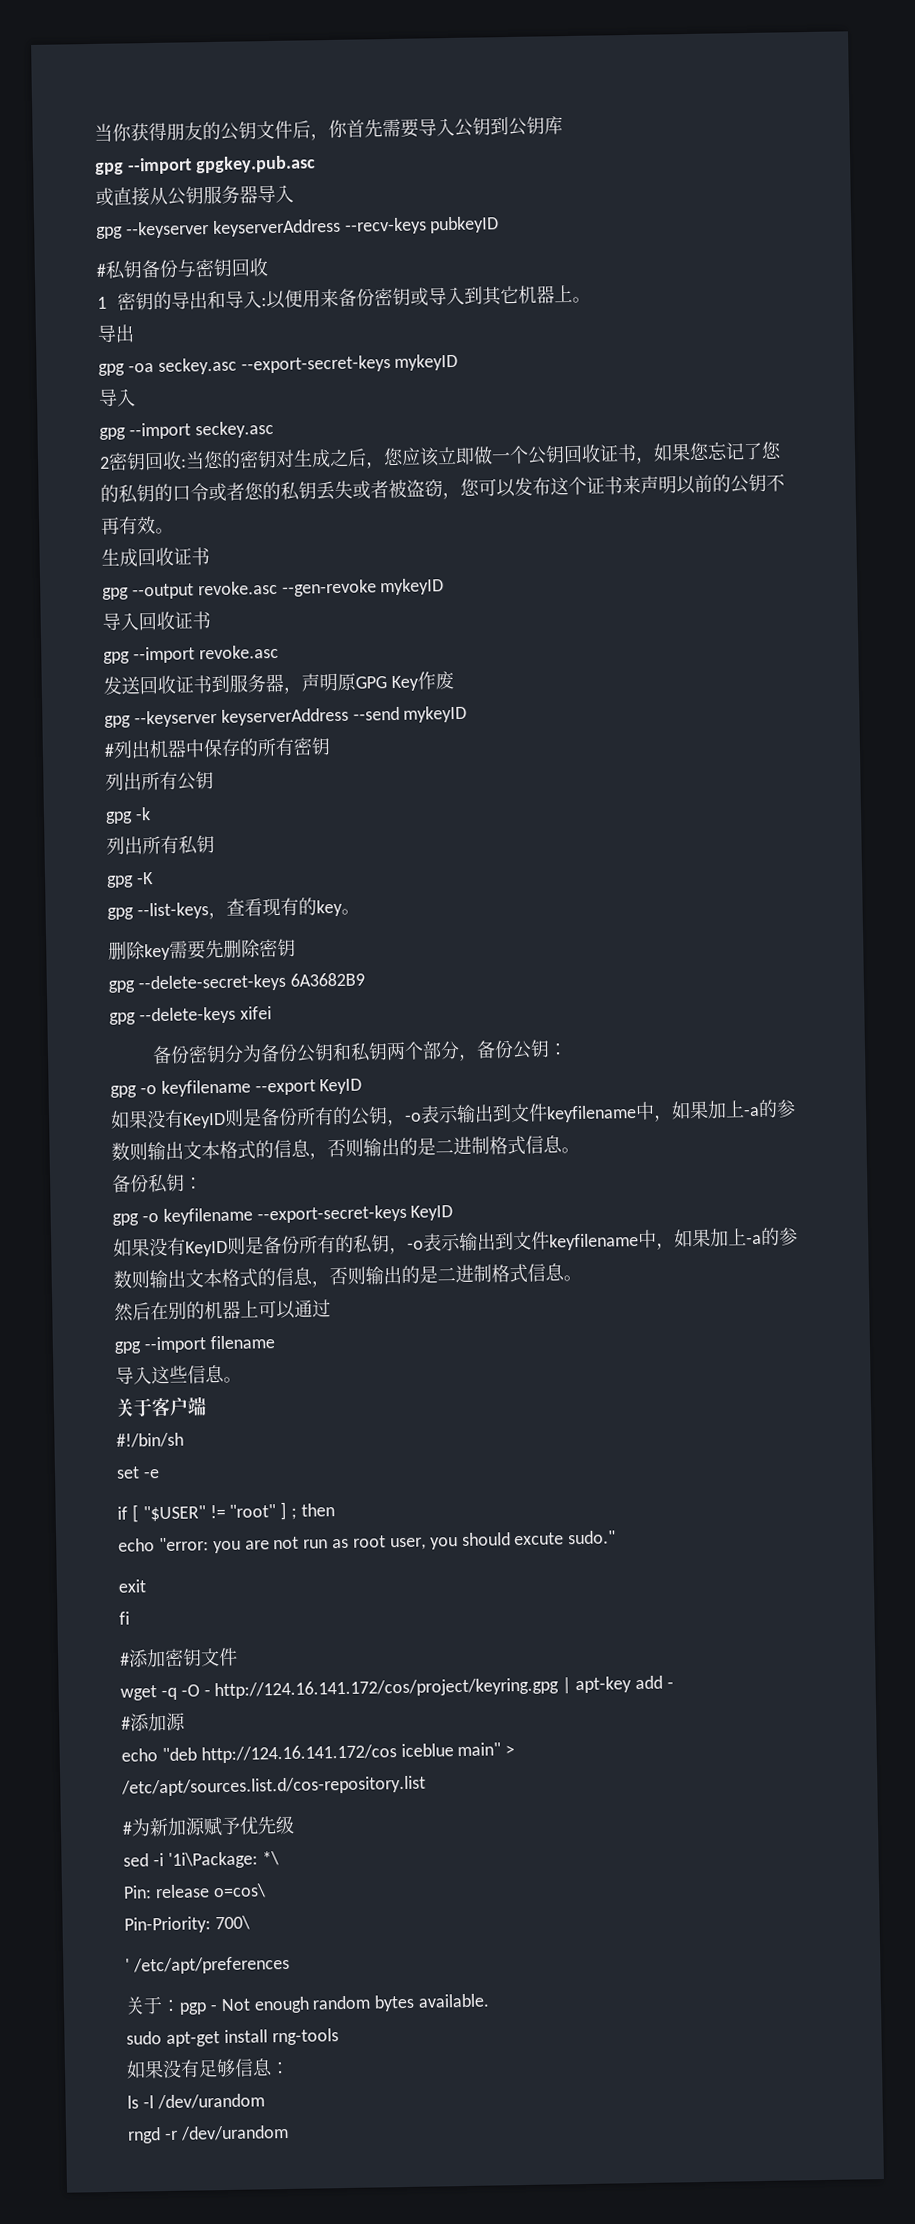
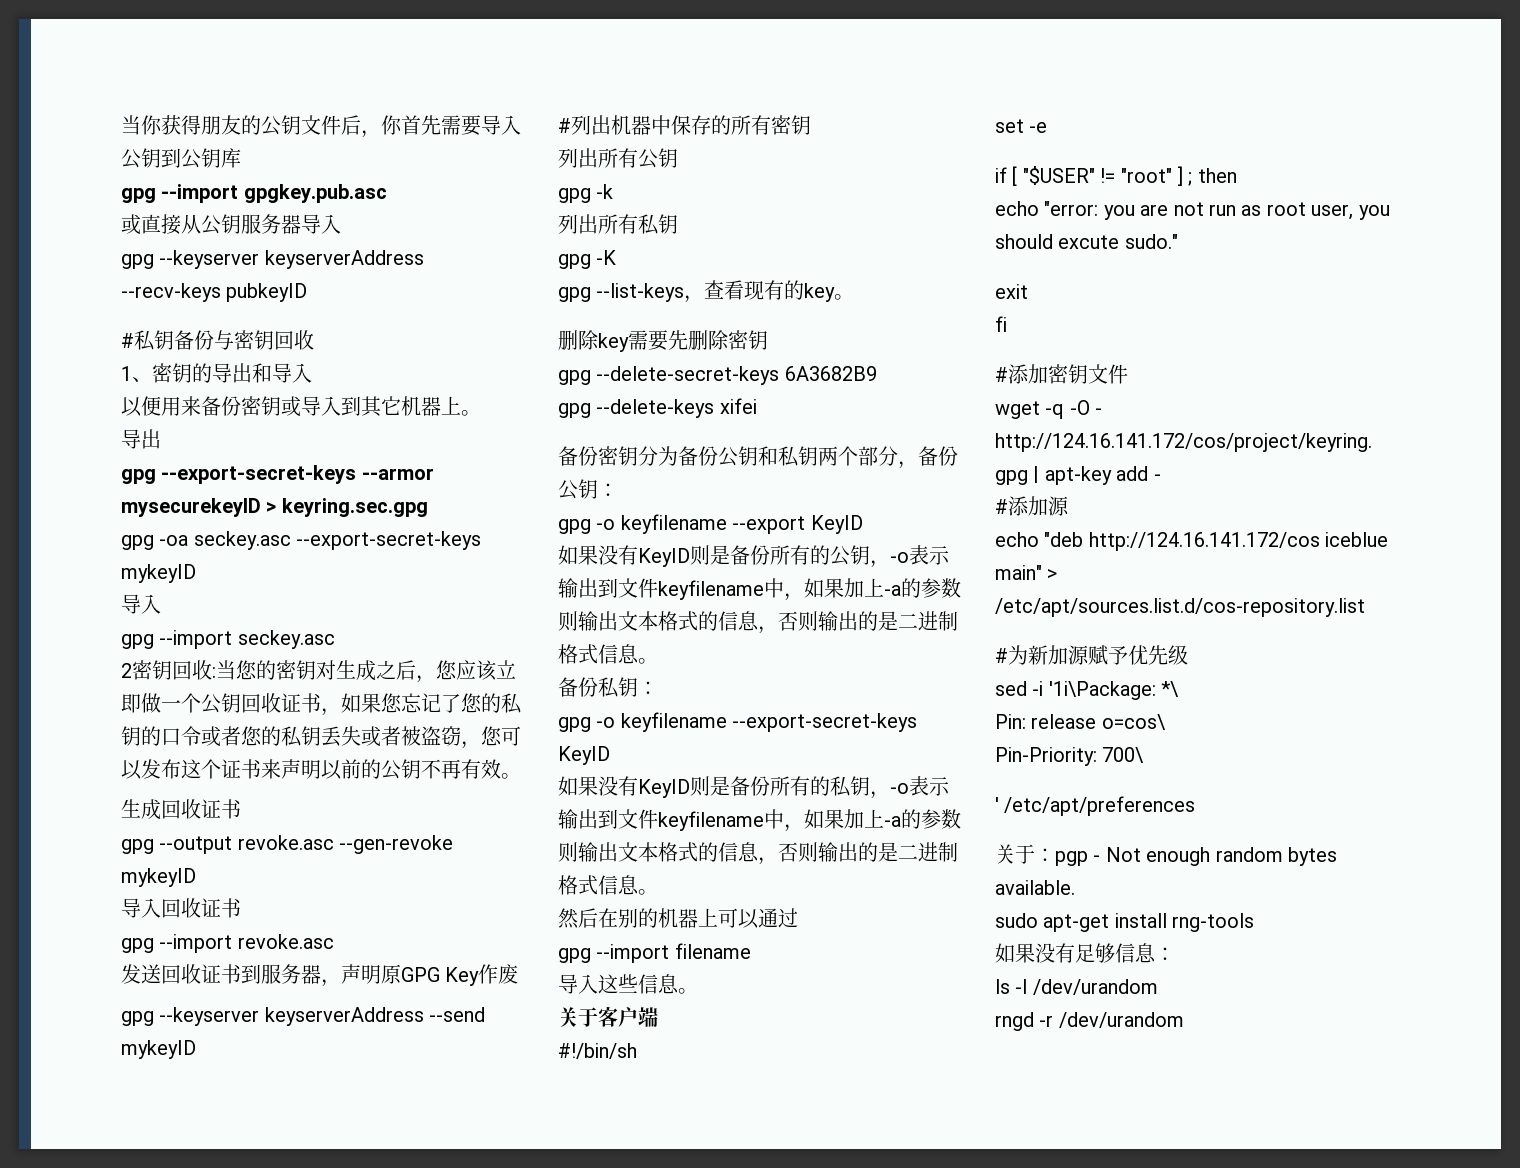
- 1密钥的导出和导入:以便用来备份密钥或导入到其它机器上。
+ 1、密钥的导出和导入
+ 以便用来备份密钥或导入到其它机器上。
+ gpg --export-secret-keys --armor mysecurekeyID > keyring.sec.gpg

